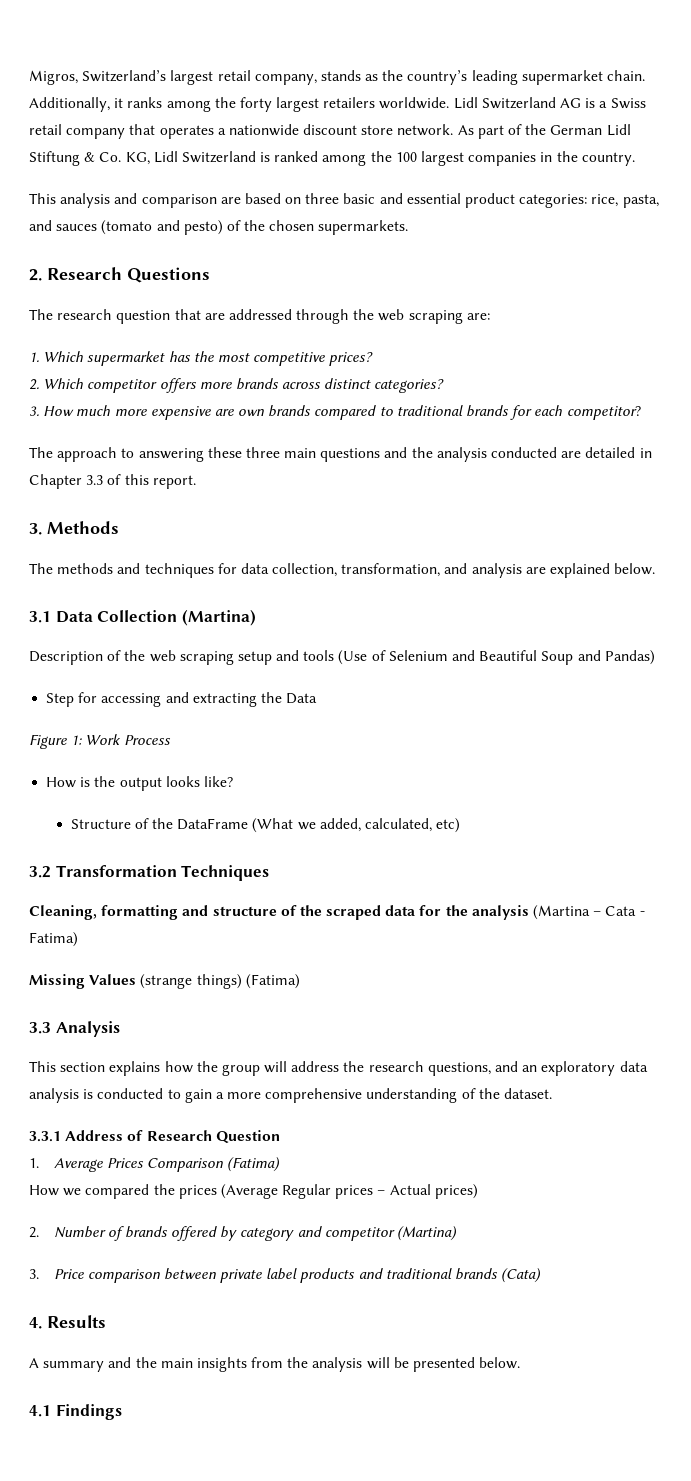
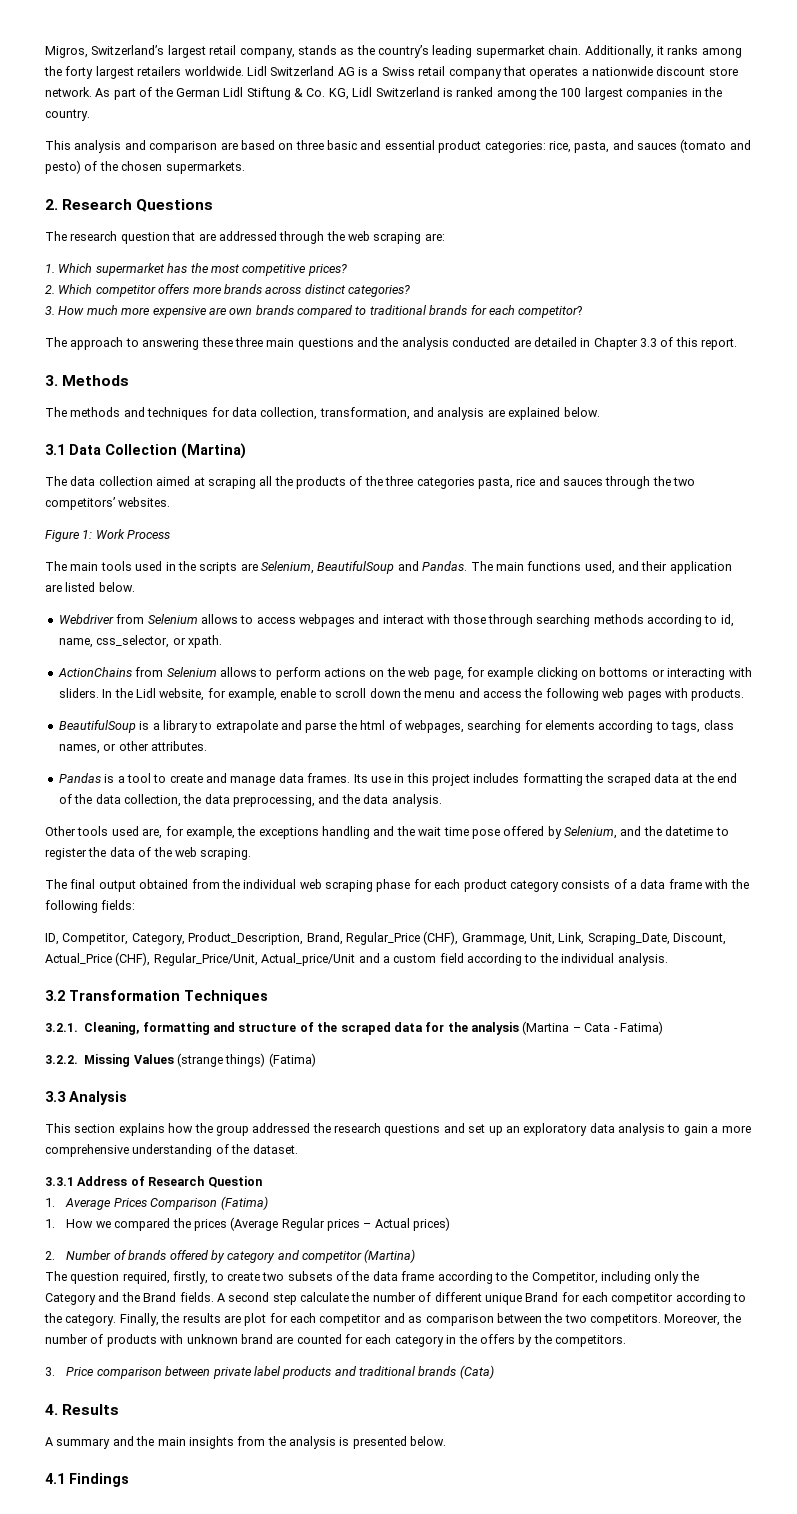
- Description of the web scraping setup and tools (Use of Selenium and Beautiful Soup and Pandas)
- Step for accessing and extracting the Data
+ The data collection aimed at scraping all the products of the three categories pasta, rice and sauces through the two competitors’ websites.
  Figure 1: Work Process
- How is the output looks like?
- Structure of the DataFrame (What we added, calculated, etc)
+ The main tools used in the scripts are Selenium, BeautifulSoup and Pandas. The main functions used, and their application are listed below.
+ Webdriver from Selenium allows to access webpages and interact with those through searching methods according to id, name, css_selector, or xpath.
+ ActionChains from Selenium allows to perform actions on the web page, for example clicking on bottoms or interacting with sliders. In the Lidl website, for example, enable to scroll down the menu and access the following web pages with products.
+ BeautifulSoup is a library to extrapolate and parse the html of webpages, searching for elements according to tags, class names, or other attributes.
+ Pandas is a tool to create and manage data frames. Its use in this project includes formatting the scraped data at the end of the data collection, the data preprocessing, and the data analysis.
+ Other tools used are, for example, the exceptions handling and the wait time pose offered by Selenium, and the datetime to register the data of the web scraping.
+ The final output obtained from the individual web scraping phase for each product category consists of a data frame with the following fields:
+ ID, Competitor, Category, Product_Description, Brand, Regular_Price (CHF), Grammage, Unit, Link, Scraping_Date, Discount, Actual_Price (CHF), Regular_Price/Unit, Actual_price/Unit and a custom field according to the individual analysis.
- Cleaning, formatting and structure of the scraped data for the analysis (Martina – Cata - Fatima)
+ 3.2.1. Cleaning, formatting and structure of the scraped data for the analysis (Martina – Cata - Fatima)
- Missing Values (strange things) (Fatima)
+ 3.2.2. Missing Values (strange things) (Fatima)
- This section explains how the group will address the research questions, and an exploratory data analysis is conducted to gain a more comprehensive understanding of the dataset.
+ This section explains how the group addressed the research questions and set up an exploratory data analysis to gain a more comprehensive understanding of the dataset.
- How we compared the prices (Average Regular prices – Actual prices)
+ 1. How we compared the prices (Average Regular prices – Actual prices)
+ The question required, firstly, to create two subsets of the data frame according to the Competitor, including only the Category and the Brand fields. A second step calculate the number of different unique Brand for each competitor according to the category. Finally, the results are plot for each competitor and as comparison between the two competitors. Moreover, the number of products with unknown brand are counted for each category in the offers by the competitors.
- A summary and the main insights from the analysis will be presented below.
+ A summary and the main insights from the analysis is presented below.

